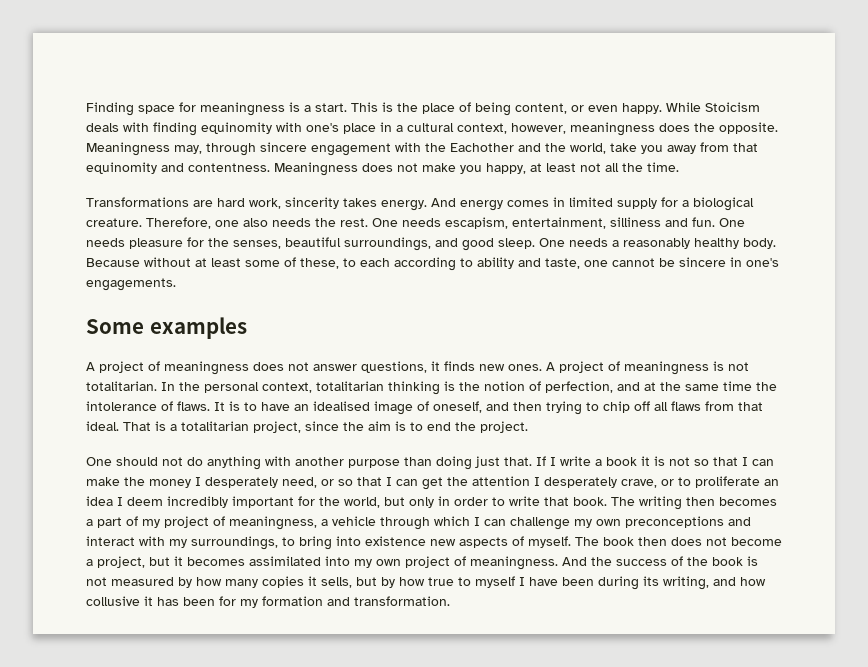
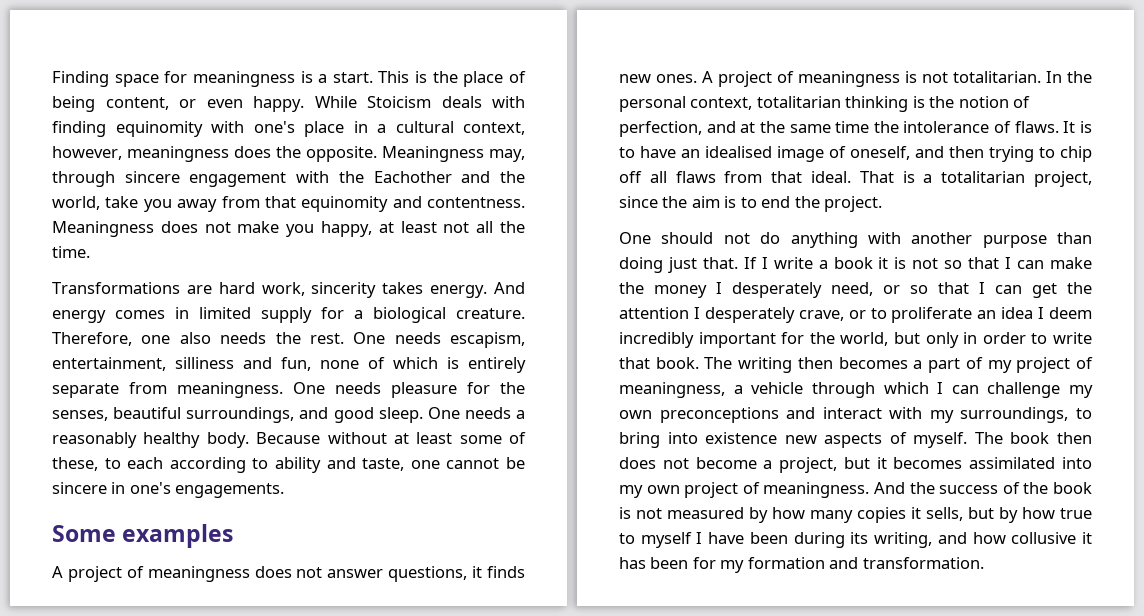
- One needs escapism, entertainment, silliness and fun.
+ One needs escapism, entertainment, silliness and fun, none of which is entirely separate from meaningness.

